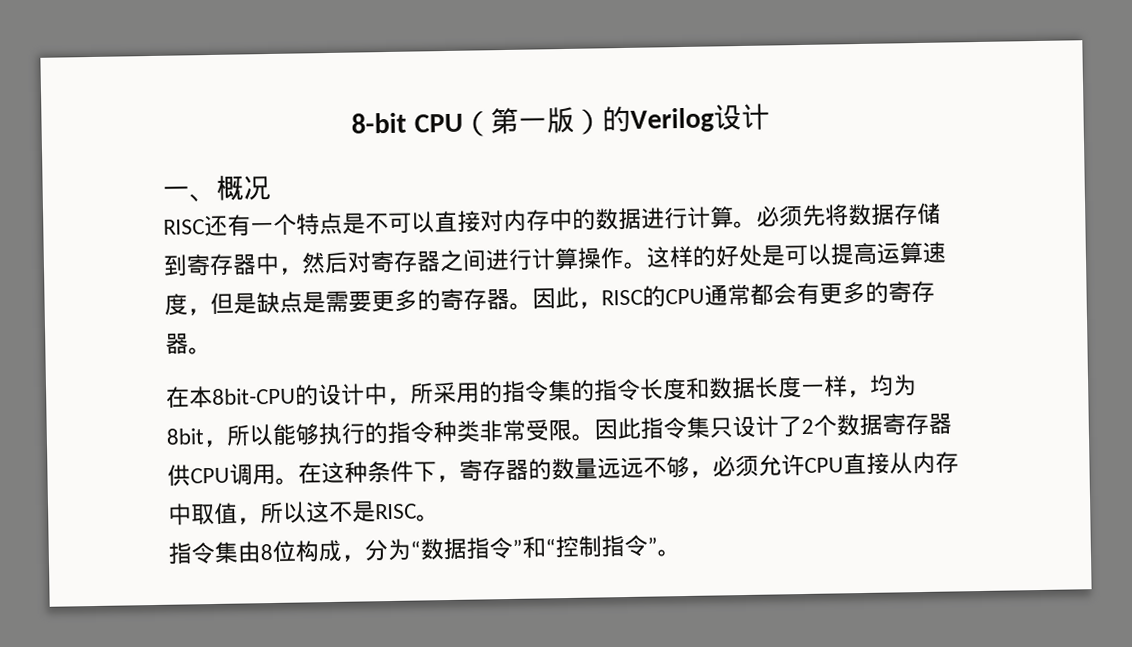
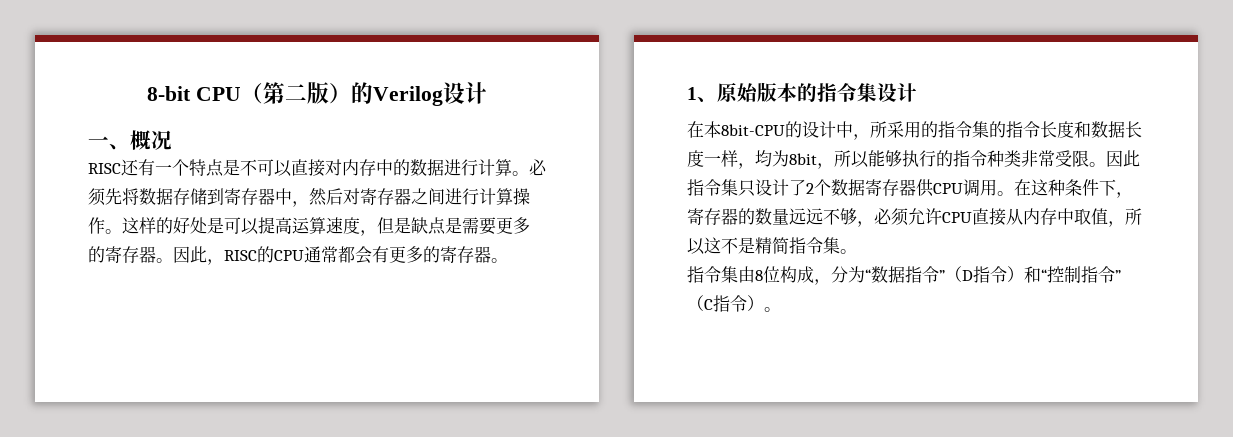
- 8-bit CPU（第一版）的Verilog设计
+ 8-bit CPU（第二版）的Verilog设计
+ 1、原始版本的指令集设计
- 在这种条件下，寄存器的数量远远不够，必须允许CPU直接从内存中取值，所以这不是RISC。
+ 在这种条件下，寄存器的数量远远不够，必须允许CPU直接从内存中取值，所以这不是精简指令集。
- 指令集由8位构成，分为“数据指令”和“控制指令”。
+ 指令集由8位构成，分为“数据指令”（D指令）和“控制指令”（C指令）。

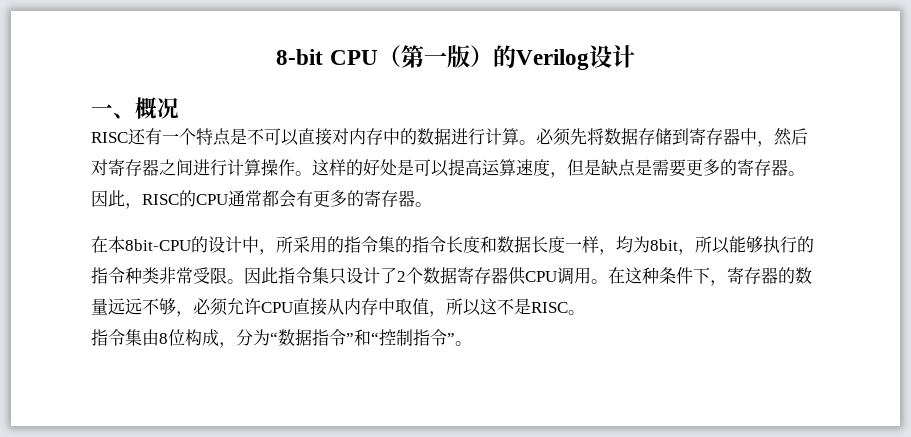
- 8-bit CPU（第二版）的Verilog设计
+ 8-bit CPU（第一版）的Verilog设计
- 1、原始版本的指令集设计
- 在这种条件下，寄存器的数量远远不够，必须允许CPU直接从内存中取值，所以这不是精简指令集。
+ 在这种条件下，寄存器的数量远远不够，必须允许CPU直接从内存中取值，所以这不是RISC。
- 指令集由8位构成，分为“数据指令”（D指令）和“控制指令”（C指令）。
+ 指令集由8位构成，分为“数据指令”和“控制指令”。

